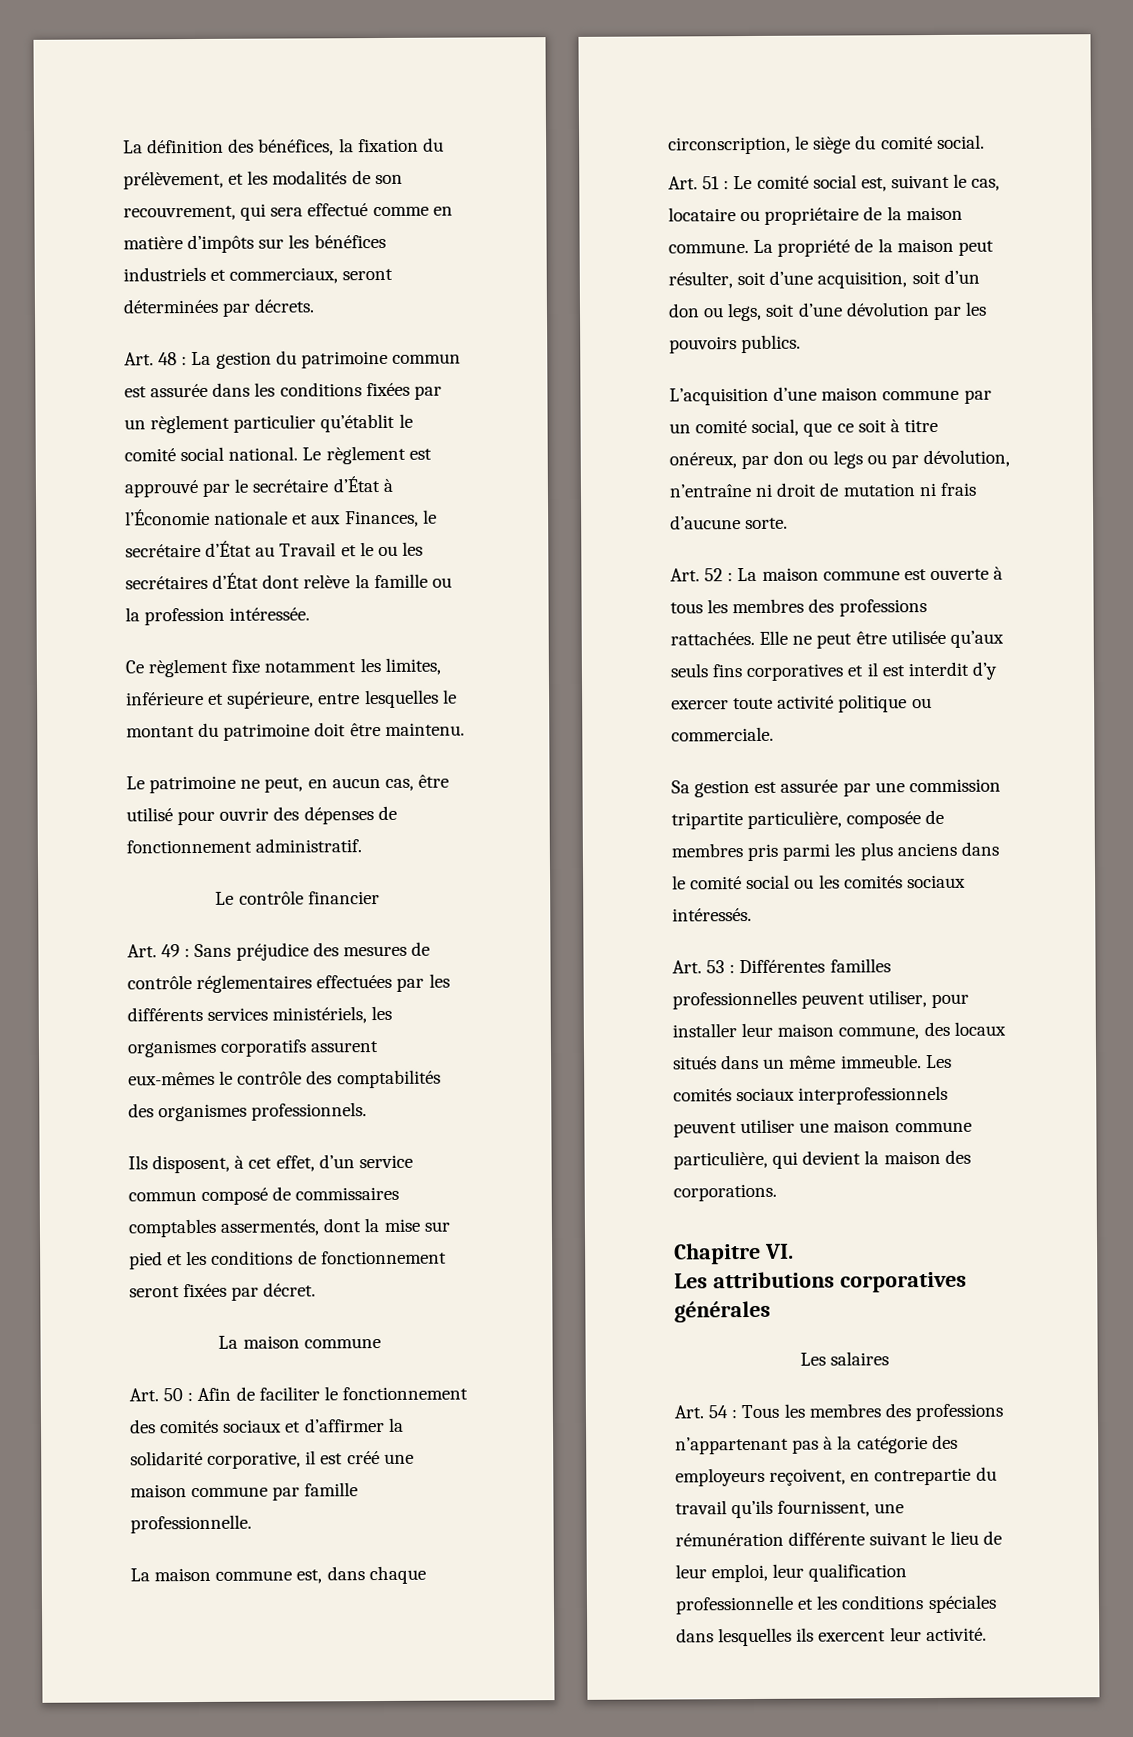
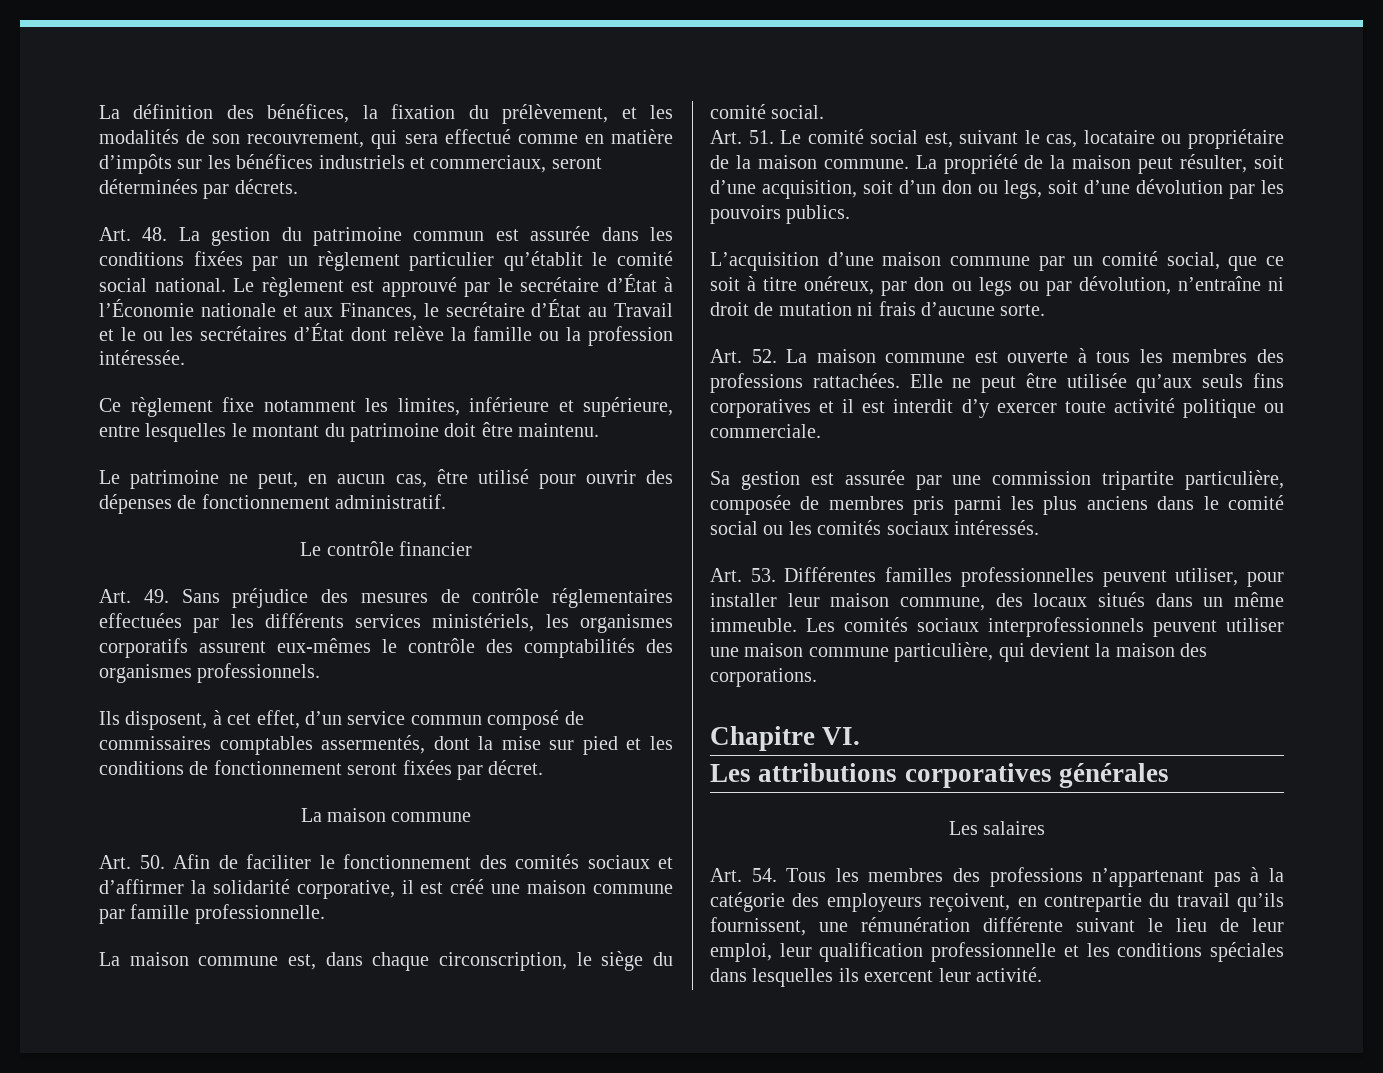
- Art. 48 : La gestion du patrimoine commun est assurée dans les conditions fixées par un règlement particulier qu’établit le comité social national.
+ Art. 48. La gestion du patrimoine commun est assurée dans les conditions fixées par un règlement particulier qu’établit le comité social national.
- Art. 49 : Sans préjudice des mesures de contrôle réglementaires effectuées par les différents services ministériels, les organismes corporatifs assurent eux-mêmes le contrôle des comptabilités des organismes professionnels.
+ Art. 49. Sans préjudice des mesures de contrôle réglementaires effectuées par les différents services ministériels, les organismes corporatifs assurent eux-mêmes le contrôle des comptabilités des organismes professionnels.
- Art. 50 : Afin de faciliter le fonctionnement des comités sociaux et d’affirmer la solidarité corporative, il est créé une maison commune par famille professionnelle.
+ Art. 50. Afin de faciliter le fonctionnement des comités sociaux et d’affirmer la solidarité corporative, il est créé une maison commune par famille professionnelle.
- Art. 51 : Le comité social est, suivant le cas, locataire ou propriétaire de la maison commune.
+ Art. 51. Le comité social est, suivant le cas, locataire ou propriétaire de la maison commune.
- Art. 52 : La maison commune est ouverte à tous les membres des professions rattachées.
+ Art. 52. La maison commune est ouverte à tous les membres des professions rattachées.
- Art. 53 : Différentes familles professionnelles peuvent utiliser, pour installer leur maison commune, des locaux situés dans un même immeuble.
+ Art. 53. Différentes familles professionnelles peuvent utiliser, pour installer leur maison commune, des locaux situés dans un même immeuble.
- Art. 54 : Tous les membres des professions n’appartenant pas à la catégorie des employeurs reçoivent, en contrepartie du travail qu’ils fournissent, une rémunération différente suivant le lieu de leur emploi, leur qualification professionnelle et les conditions spéciales dans lesquelles ils exercent leur activité.
+ Art. 54. Tous les membres des professions n’appartenant pas à la catégorie des employeurs reçoivent, en contrepartie du travail qu’ils fournissent, une rémunération différente suivant le lieu de leur emploi, leur qualification professionnelle et les conditions spéciales dans lesquelles ils exercent leur activité.

